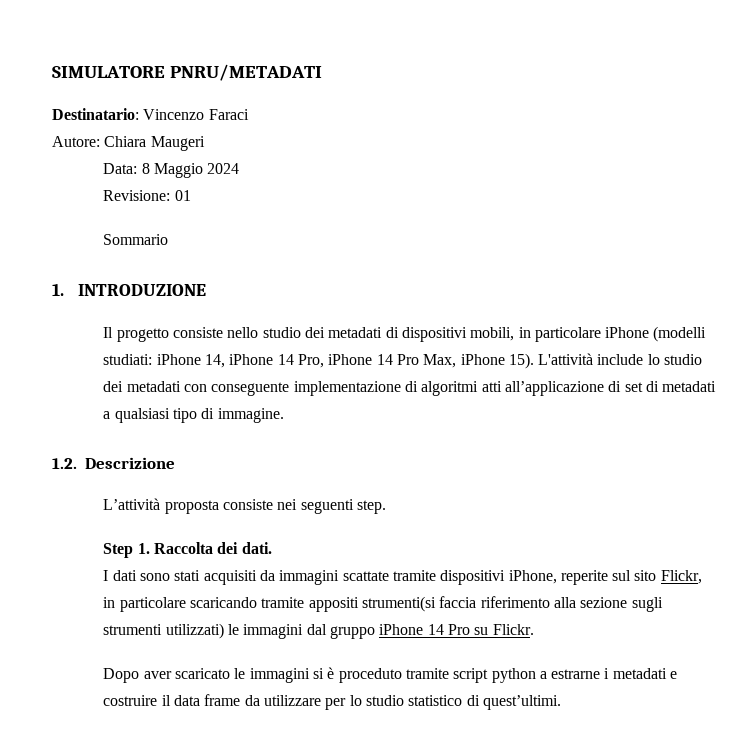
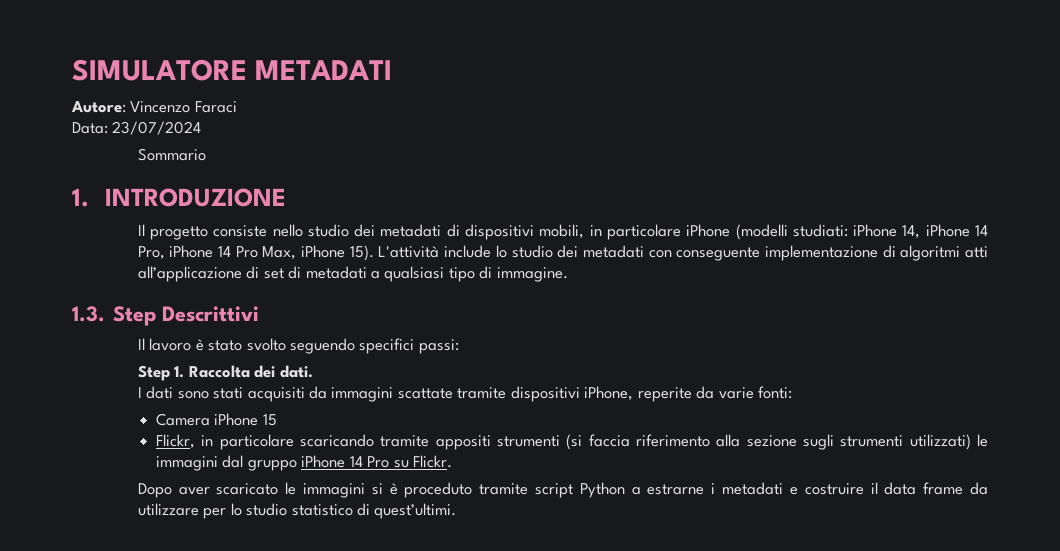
- SIMULATORE PNRU/METADATI
- Destinatario: Vincenzo Faraci
+ SIMULATORE METADATI
+ Autore: Vincenzo Faraci
- Autore: Chiara Maugeri
- Data: 8 Maggio 2024
- Revisione: 01
+ Data: 23/07/2024
- 1.2. Descrizione
- L’attività proposta consiste nei seguenti step.
+ 1.3. Step Descrittivi
+ Il lavoro è stato svolto seguendo specifici passi:
- I dati sono stati acquisiti da immagini scattate tramite dispositivi iPhone, reperite sul sito Flickr, in particolare scaricando tramite appositi strumenti(si faccia riferimento alla sezione sugli strumenti utilizzati) le immagini dal gruppo iPhone 14 Pro su Flickr.
+ I dati sono stati acquisiti da immagini scattate tramite dispositivi iPhone, reperite da varie fonti:
+ Camera iPhone 15
+ Flickr, in particolare scaricando tramite appositi strumenti (si faccia riferimento alla sezione sugli strumenti utilizzati) le immagini dal gruppo iPhone 14 Pro su Flickr.
- Dopo aver scaricato le immagini si è proceduto tramite script python a estrarne i metadati e costruire il data frame da utilizzare per lo studio statistico di quest’ultimi.
+ Dopo aver scaricato le immagini si è proceduto tramite script Python a estrarne i metadati e costruire il data frame da utilizzare per lo studio statistico di quest’ultimi.

